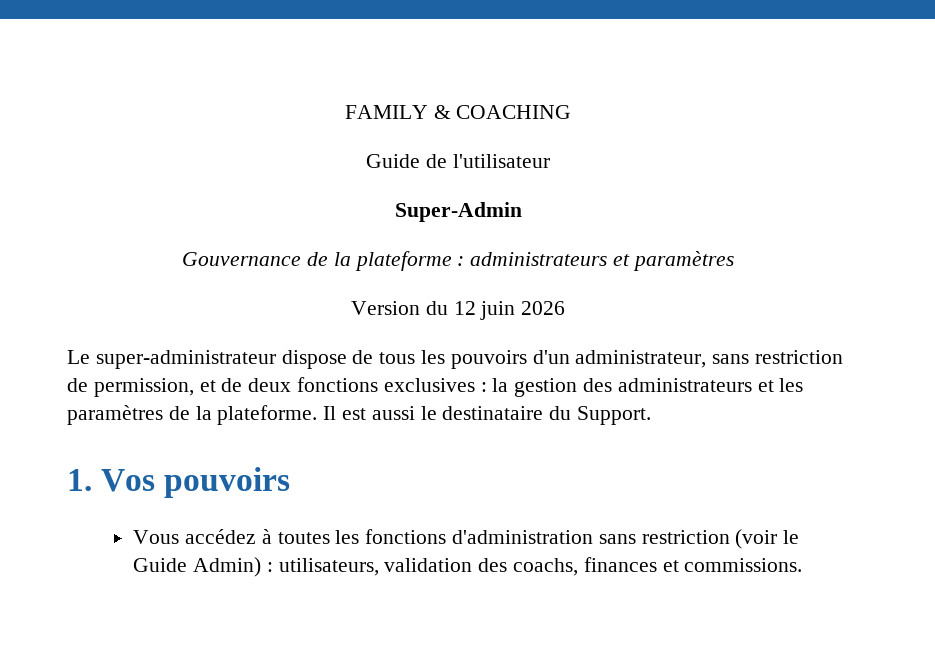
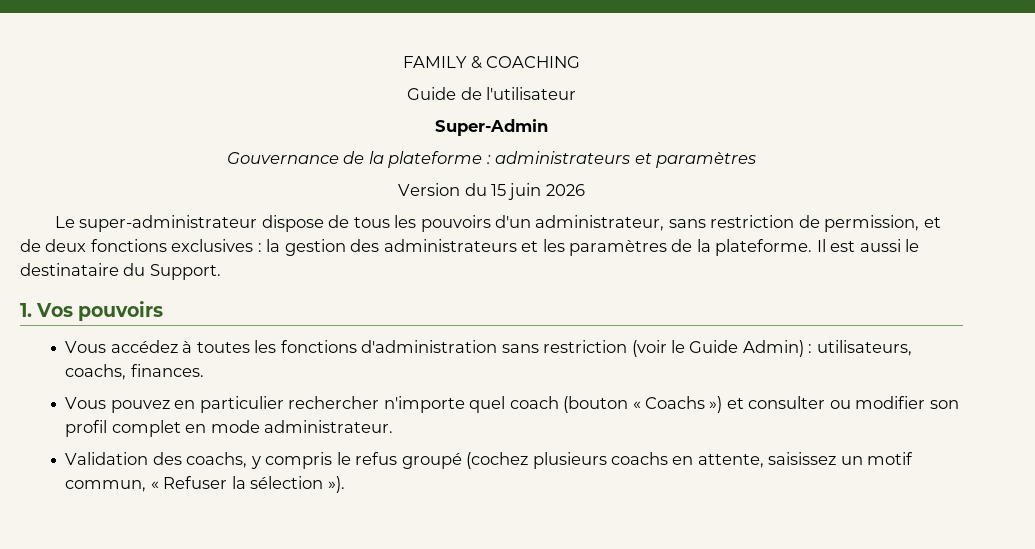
- Version du 12 juin 2026
+ Version du 15 juin 2026
- Vous accédez à toutes les fonctions d'administration sans restriction (voir le Guide Admin) : utilisateurs, validation des coachs, finances et commissions.
+ Vous accédez à toutes les fonctions d'administration sans restriction (voir le Guide Admin) : utilisateurs, coachs, finances.
+ Vous pouvez en particulier rechercher n'importe quel coach (bouton « Coachs ») et consulter ou modifier son profil complet en mode administrateur.
+ Validation des coachs, y compris le refus groupé (cochez plusieurs coachs en attente, saisissez un motif commun, « Refuser la sélection »).

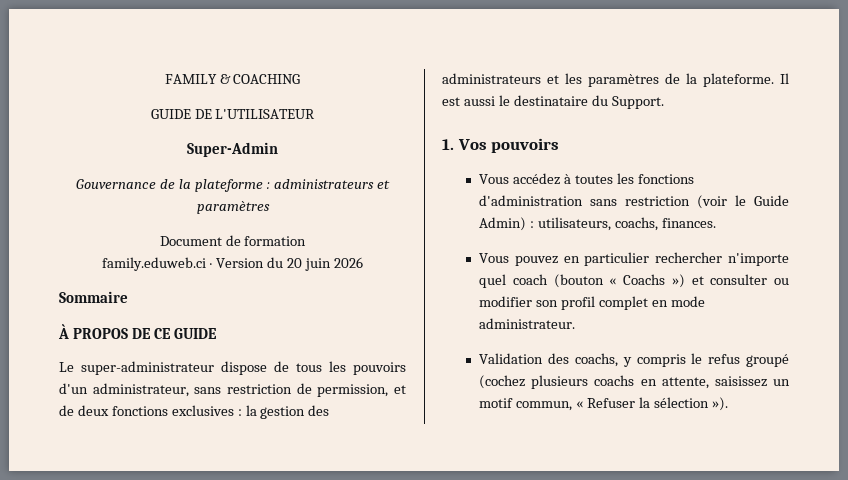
- Guide de l'utilisateur
+ GUIDE DE L'UTILISATEUR
- Version du 15 juin 2026
+ Document de formation
+ family.eduweb.ci · Version du 20 juin 2026
+ Sommaire
+ À PROPOS DE CE GUIDE

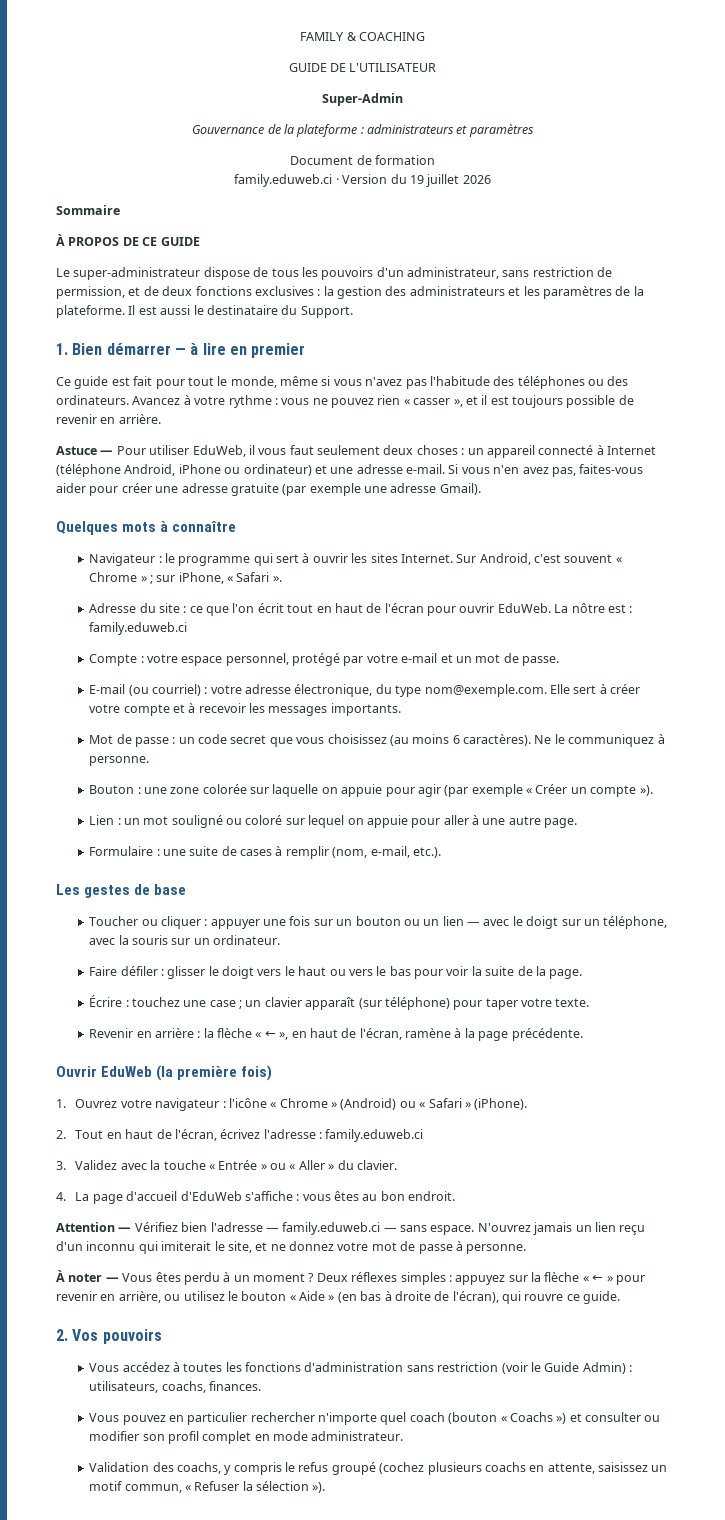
- family.eduweb.ci · Version du 20 juin 2026
+ family.eduweb.ci · Version du 19 juillet 2026
- 1. Vos pouvoirs
+ 1. Bien démarrer — à lire en premier
+ Ce guide est fait pour tout le monde, même si vous n'avez pas l'habitude des téléphones ou des ordinateurs. Avancez à votre rythme : vous ne pouvez rien « casser », et il est toujours possible de revenir en arrière.
+ Astuce — Pour utiliser EduWeb, il vous faut seulement deux choses : un appareil connecté à Internet (téléphone Android, iPhone ou ordinateur) et une adresse e-mail. Si vous n'en avez pas, faites-vous aider pour créer une adresse gratuite (par exemple une adresse Gmail).
+ Quelques mots à connaître
+ Navigateur : le programme qui sert à ouvrir les sites Internet. Sur Android, c'est souvent « Chrome » ; sur iPhone, « Safari ».
+ Adresse du site : ce que l'on écrit tout en haut de l'écran pour ouvrir EduWeb. La nôtre est : family.eduweb.ci
+ Compte : votre espace personnel, protégé par votre e-mail et un mot de passe.
+ E-mail (ou courriel) : votre adresse électronique, du type nom@exemple.com. Elle sert à créer votre compte et à recevoir les messages importants.
+ Mot de passe : un code secret que vous choisissez (au moins 6 caractères). Ne le communiquez à personne.
+ Bouton : une zone colorée sur laquelle on appuie pour agir (par exemple « Créer un compte »).
+ Lien : un mot souligné ou coloré sur lequel on appuie pour aller à une autre page.
+ Formulaire : une suite de cases à remplir (nom, e-mail, etc.).
+ Les gestes de base
+ Toucher ou cliquer : appuyer une fois sur un bouton ou un lien — avec le doigt sur un téléphone, avec la souris sur un ordinateur.
+ Faire défiler : glisser le doigt vers le haut ou vers le bas pour voir la suite de la page.
+ Écrire : touchez une case ; un clavier apparaît (sur téléphone) pour taper votre texte.
+ Revenir en arrière : la flèche « ← », en haut de l'écran, ramène à la page précédente.
+ Ouvrir EduWeb (la première fois)
+ 1. Ouvrez votre navigateur : l'icône « Chrome » (Android) ou « Safari » (iPhone).
+ 2. Tout en haut de l'écran, écrivez l'adresse : family.eduweb.ci
+ 3. Validez avec la touche « Entrée » ou « Aller » du clavier.
+ 4. La page d'accueil d'EduWeb s'affiche : vous êtes au bon endroit.
+ Attention — Vérifiez bien l'adresse — family.eduweb.ci — sans espace. N'ouvrez jamais un lien reçu d'un inconnu qui imiterait le site, et ne donnez votre mot de passe à personne.
+ À noter — Vous êtes perdu à un moment ? Deux réflexes simples : appuyez sur la flèche « ← » pour revenir en arrière, ou utilisez le bouton « Aide » (en bas à droite de l'écran), qui rouvre ce guide.
+ 2. Vos pouvoirs

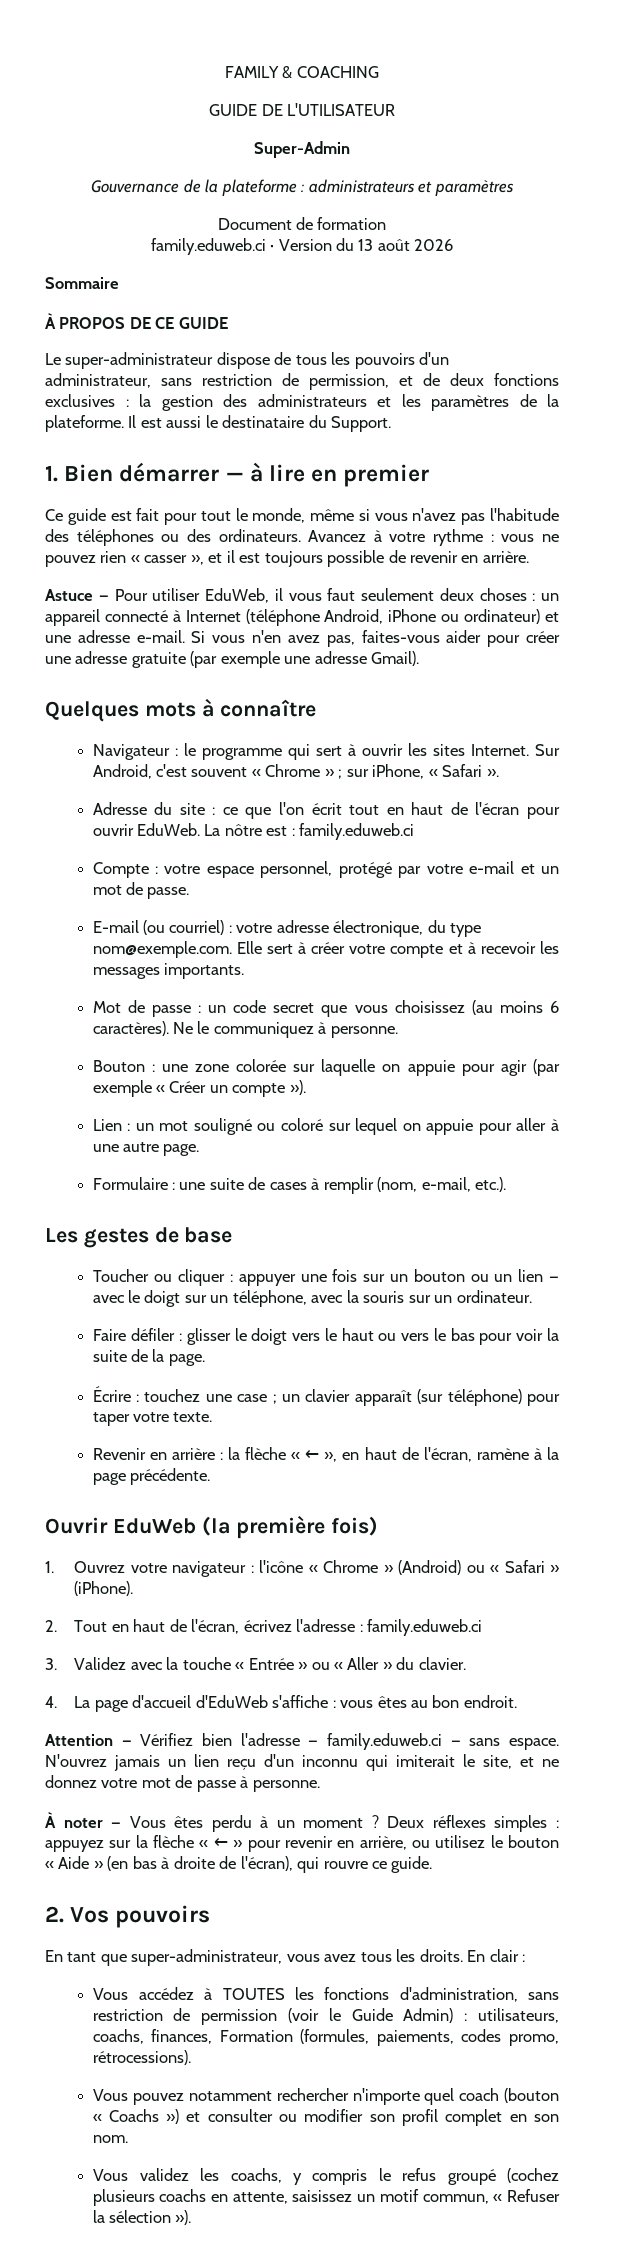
- family.eduweb.ci · Version du 19 juillet 2026
+ family.eduweb.ci · Version du 13 août 2026
+ En tant que super-administrateur, vous avez tous les droits. En clair :
- Vous accédez à toutes les fonctions d'administration sans restriction (voir le Guide Admin) : utilisateurs, coachs, finances.
+ Vous accédez à TOUTES les fonctions d'administration, sans restriction de permission (voir le Guide Admin) : utilisateurs, coachs, finances, Formation (formules, paiements, codes promo, rétrocessions).
- Vous pouvez en particulier rechercher n'importe quel coach (bouton « Coachs ») et consulter ou modifier son profil complet en mode administrateur.
- Validation des coachs, y compris le refus groupé (cochez plusieurs coachs en attente, saisissez un motif commun, « Refuser la sélection »).
+ Vous pouvez notamment rechercher n'importe quel coach (bouton « Coachs ») et consulter ou modifier son profil complet en son nom.
+ Vous validez les coachs, y compris le refus groupé (cochez plusieurs coachs en attente, saisissez un motif commun, « Refuser la sélection »).

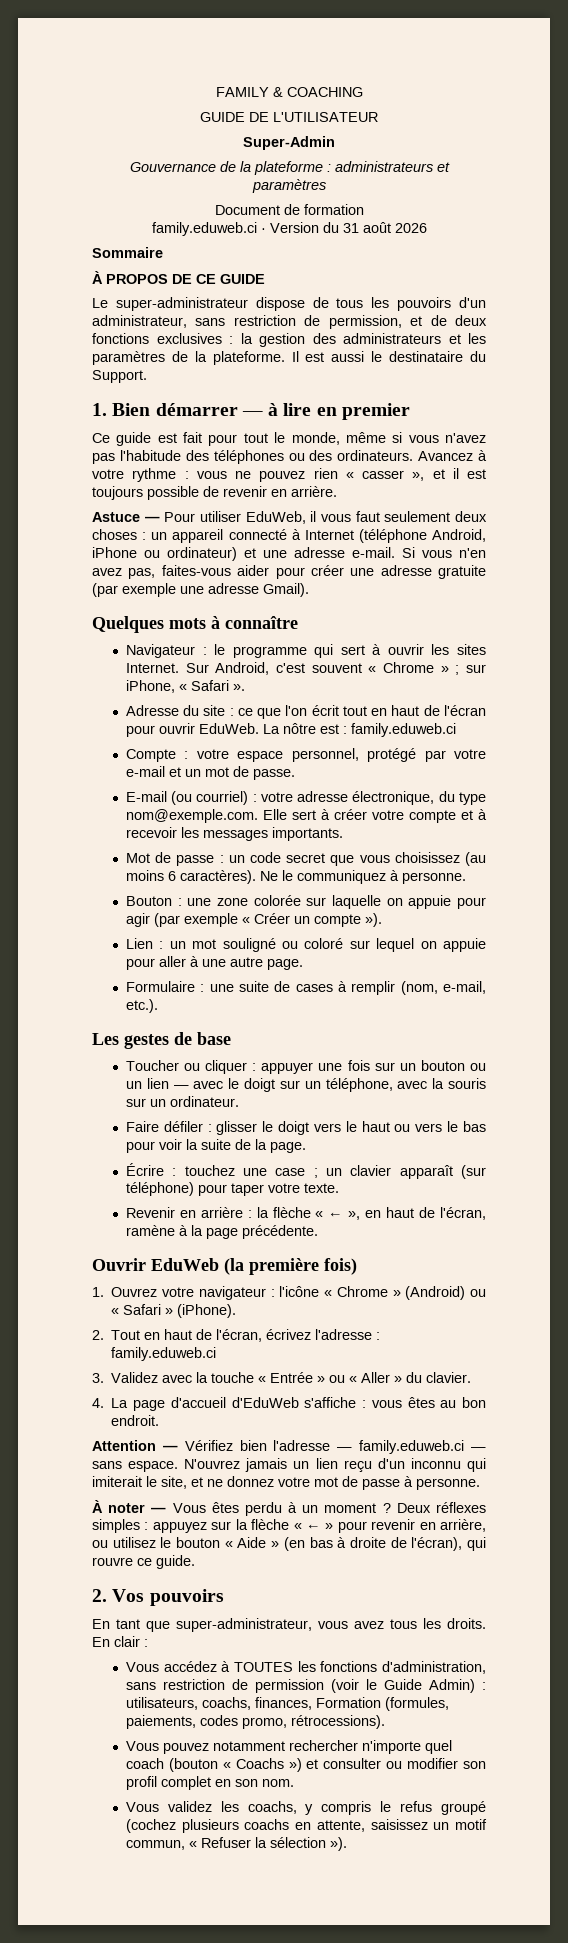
- family.eduweb.ci · Version du 13 août 2026
+ family.eduweb.ci · Version du 31 août 2026

